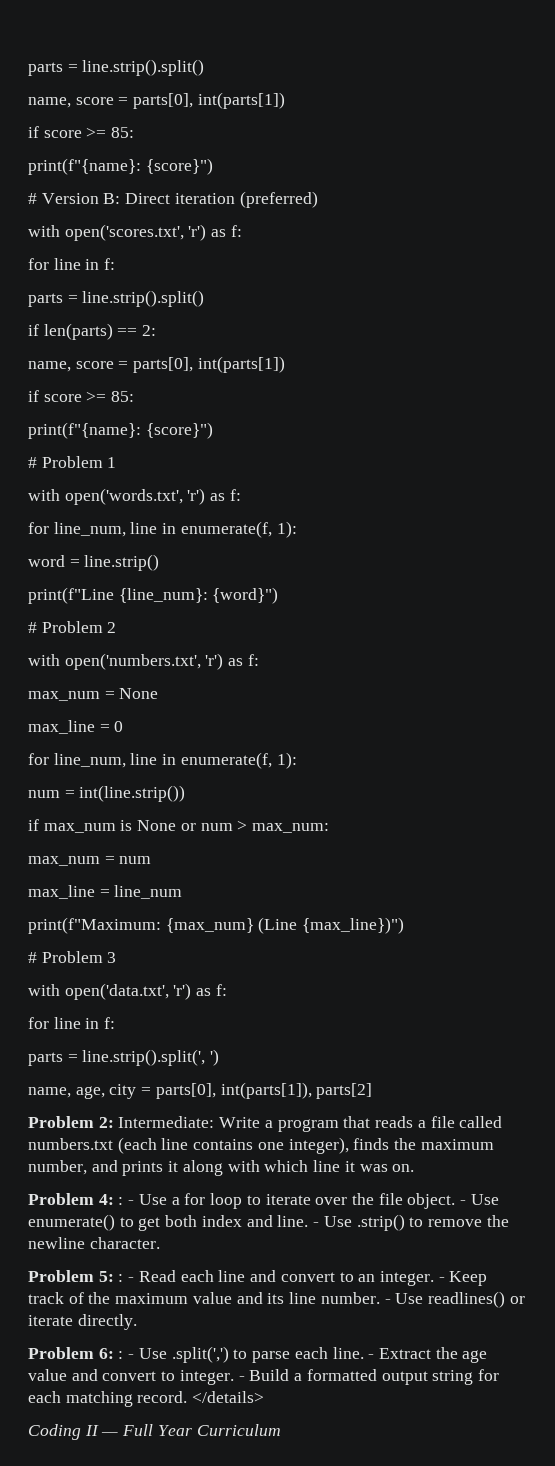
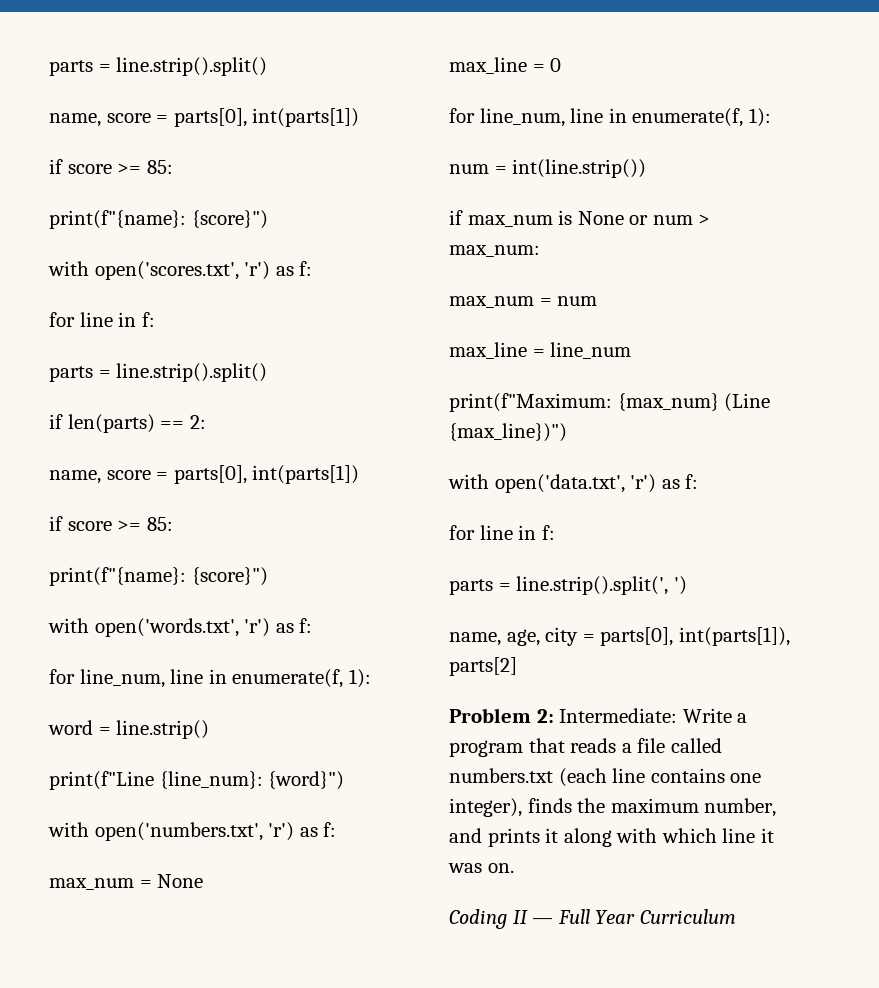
- # Version B: Direct iteration (preferred)
- # Problem 1
- # Problem 2
- # Problem 3
- Problem 4: : - Use a for loop to iterate over the file object. - Use enumerate() to get both index and line. - Use .strip() to remove the newline character.
- Problem 5: : - Read each line and convert to an integer. - Keep track of the maximum value and its line number. - Use readlines() or iterate directly.
- Problem 6: : - Use .split(',') to parse each line. - Extract the age value and convert to integer. - Build a formatted output string for each matching record. </details>

